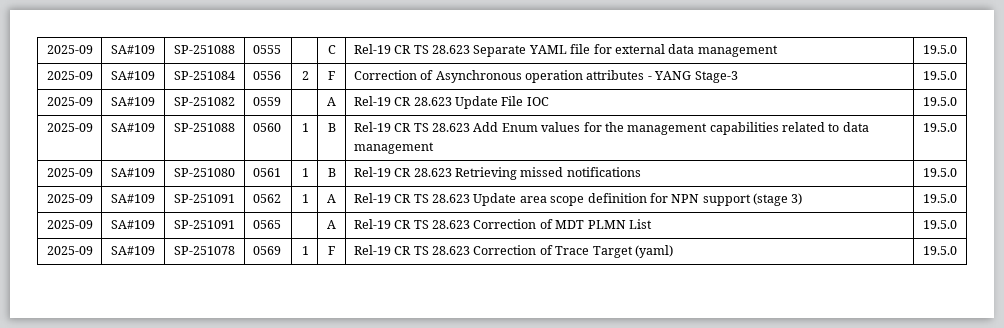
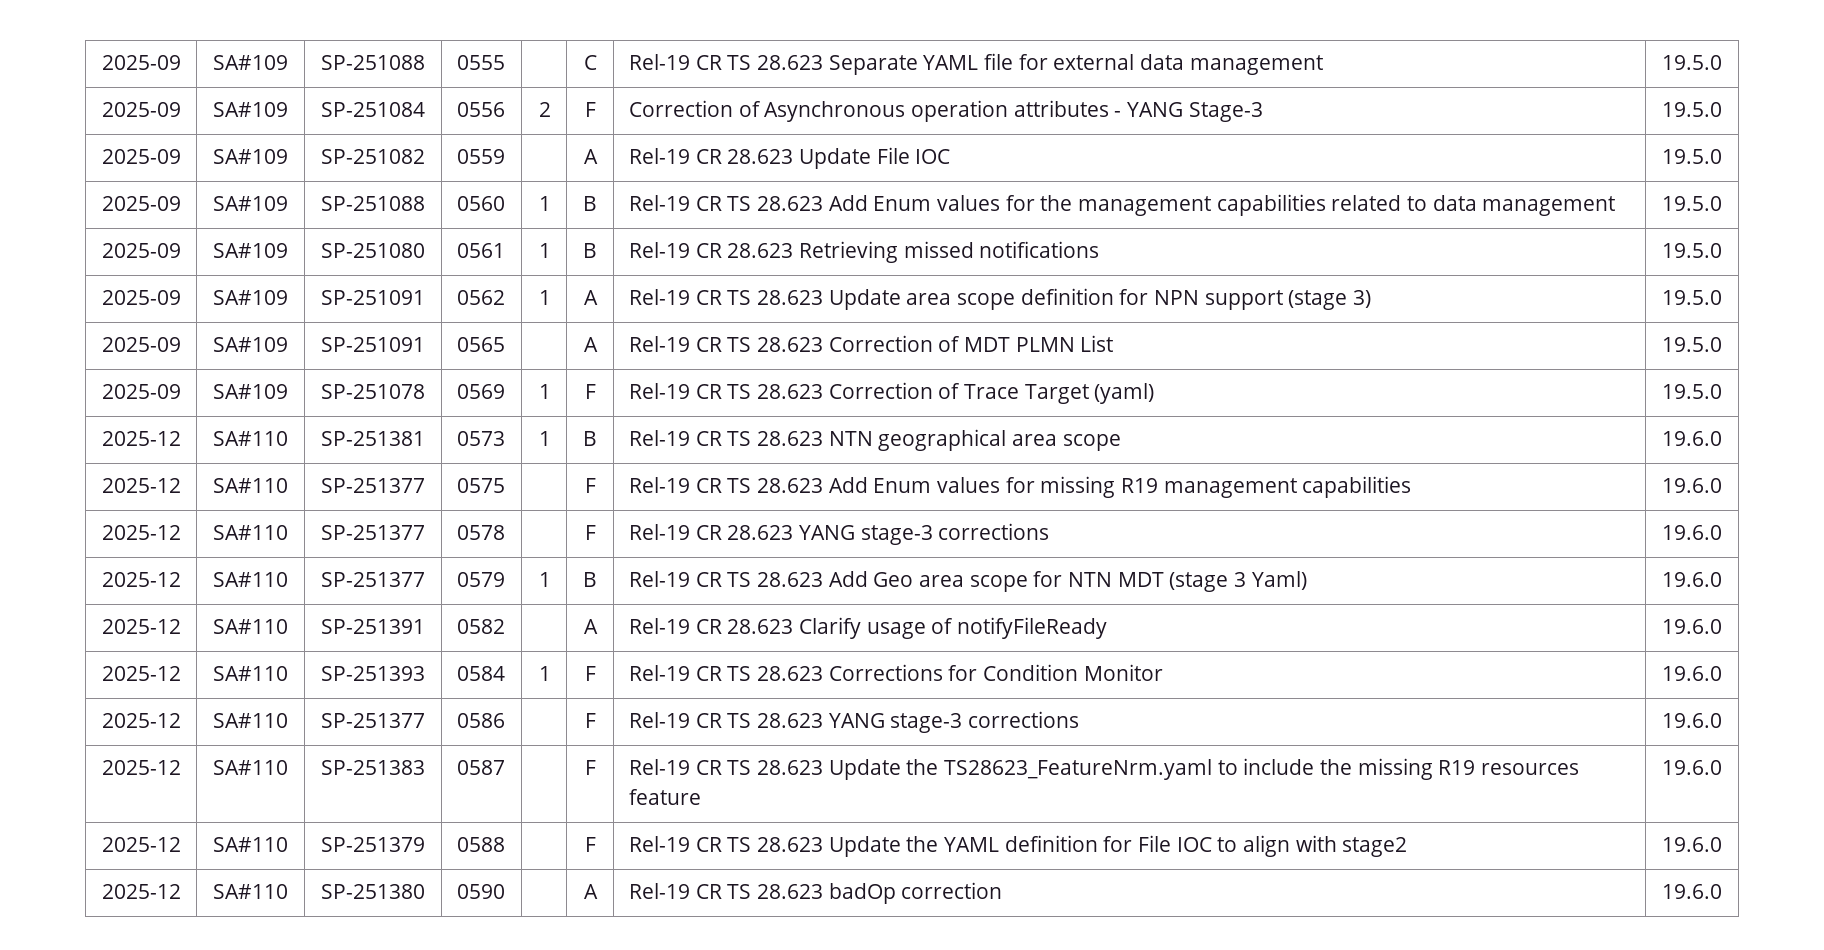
+ 2025-12 | SA#110 | SP-251381 | 0573 | 1 | B | Rel-19 CR TS 28.623 NTN geographical area scope | 19.6.0
+ 2025-12 | SA#110 | SP-251377 | 0575 | | F | Rel-19 CR TS 28.623 Add Enum values for missing R19 management capabilities | 19.6.0
+ 2025-12 | SA#110 | SP-251377 | 0578 | | F | Rel-19 CR 28.623 YANG stage-3 corrections | 19.6.0
+ 2025-12 | SA#110 | SP-251377 | 0579 | 1 | B | Rel-19 CR TS 28.623 Add Geo area scope for NTN MDT (stage 3 Yaml) | 19.6.0
+ 2025-12 | SA#110 | SP-251391 | 0582 | | A | Rel-19 CR 28.623 Clarify usage of notifyFileReady | 19.6.0
+ 2025-12 | SA#110 | SP-251393 | 0584 | 1 | F | Rel-19 CR TS 28.623 Corrections for Condition Monitor | 19.6.0
+ 2025-12 | SA#110 | SP-251377 | 0586 | | F | Rel-19 CR TS 28.623 YANG stage-3 corrections | 19.6.0
+ 2025-12 | SA#110 | SP-251383 | 0587 | | F | Rel-19 CR TS 28.623 Update the TS28623_FeatureNrm.yaml to include the missing R19 resources feature | 19.6.0
+ 2025-12 | SA#110 | SP-251379 | 0588 | | F | Rel-19 CR TS 28.623 Update the YAML definition for File IOC to align with stage2 | 19.6.0
+ 2025-12 | SA#110 | SP-251380 | 0590 | | A | Rel-19 CR TS 28.623 badOp correction | 19.6.0

